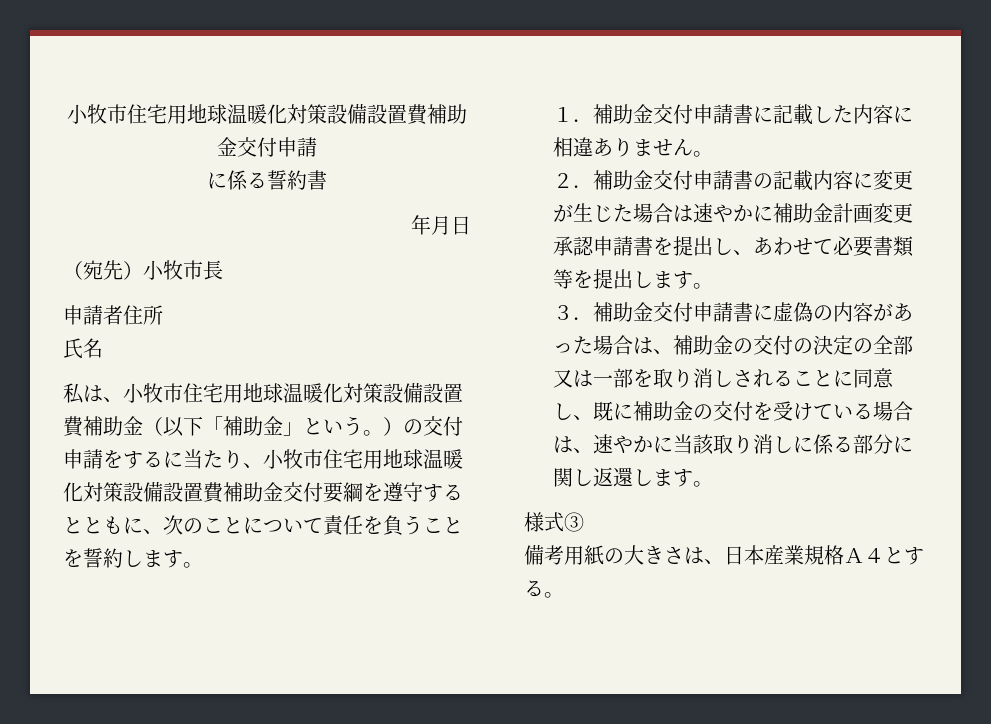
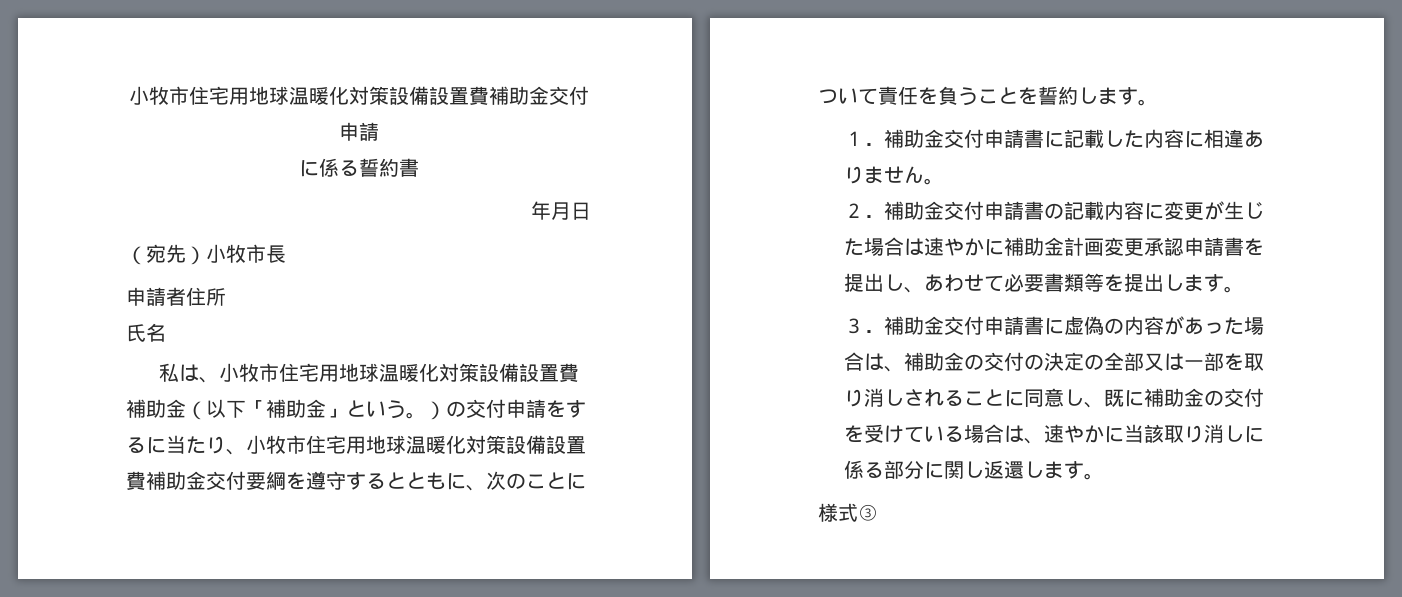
- 備考用紙の大きさは、日本産業規格Ａ４とする。

